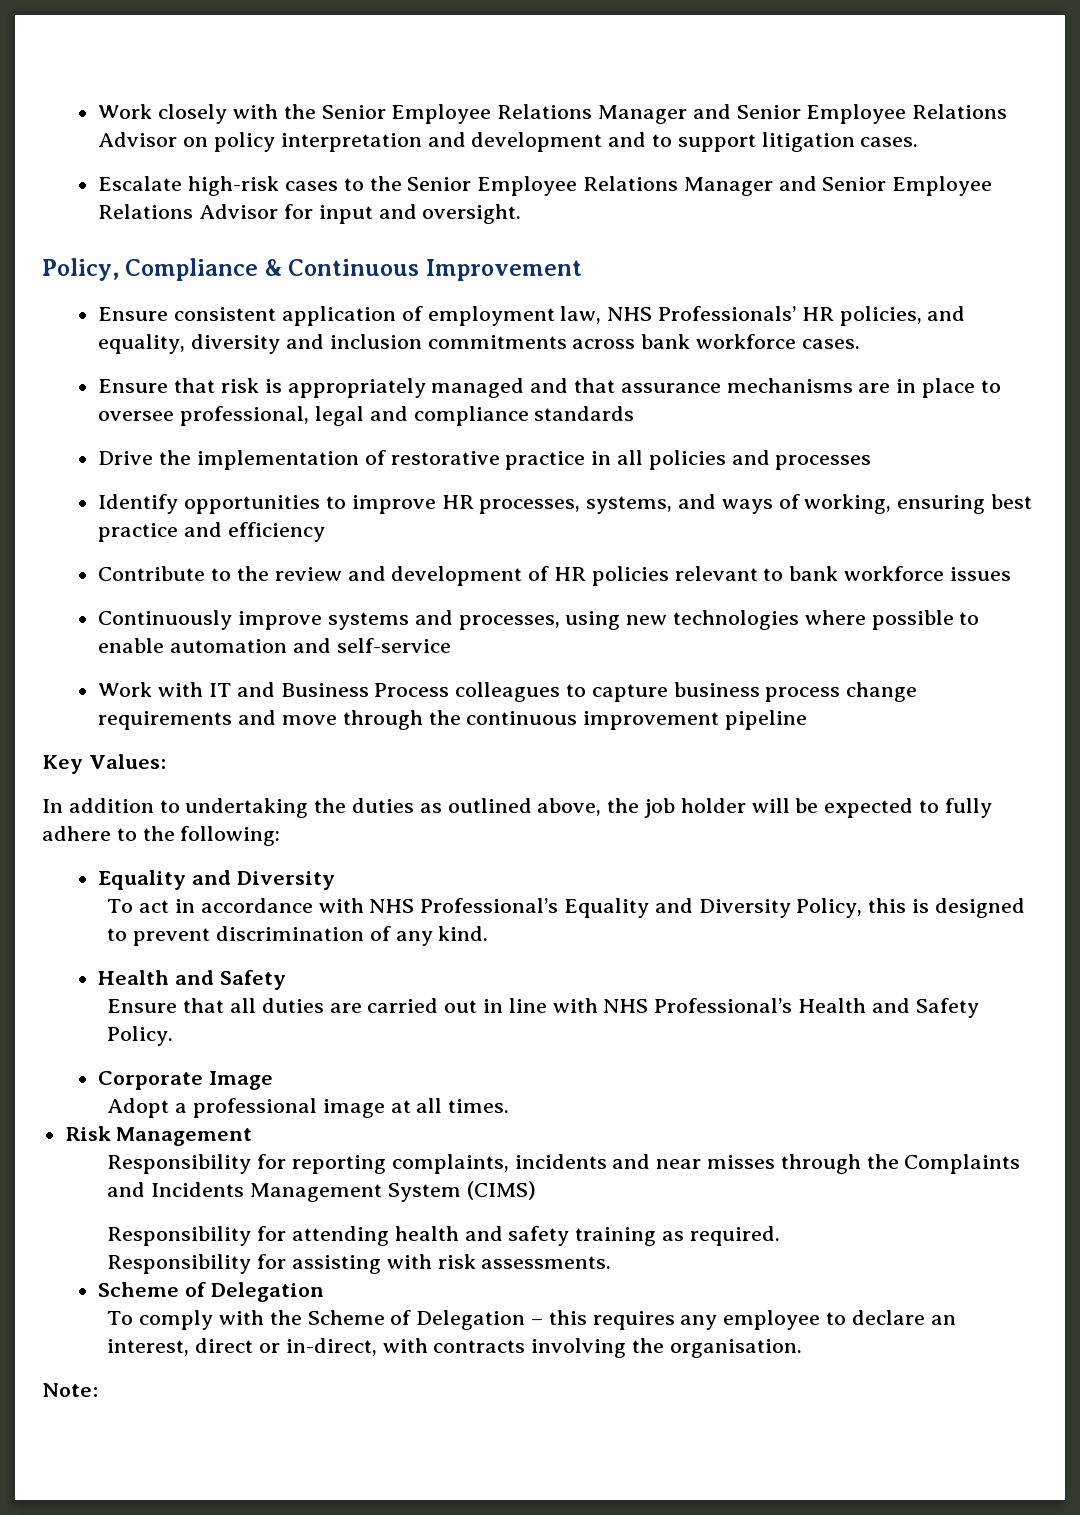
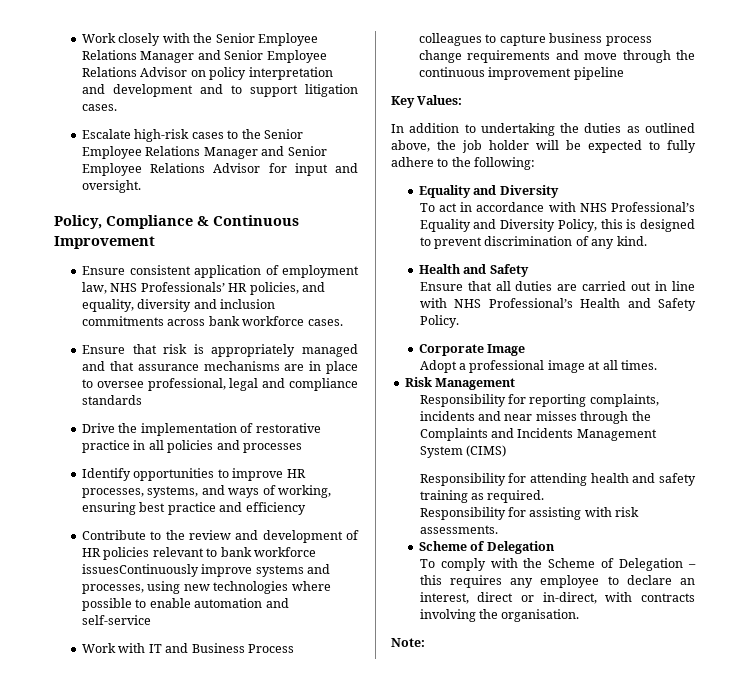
- Contribute to the review and development of HR policies relevant to bank workforce issues
- Continuously improve systems and processes, using new technologies where possible to enable automation and self-service
+ Contribute to the review and development of HR policies relevant to bank workforce issuesContinuously improve systems and processes, using new technologies where possible to enable automation and self-service

